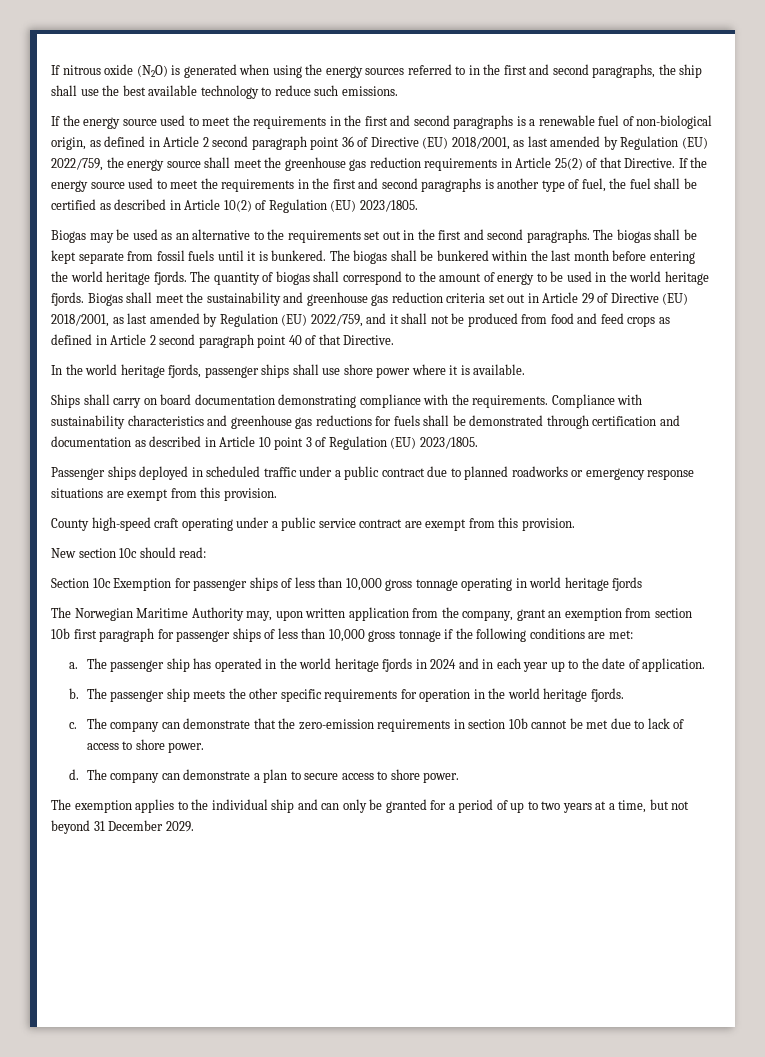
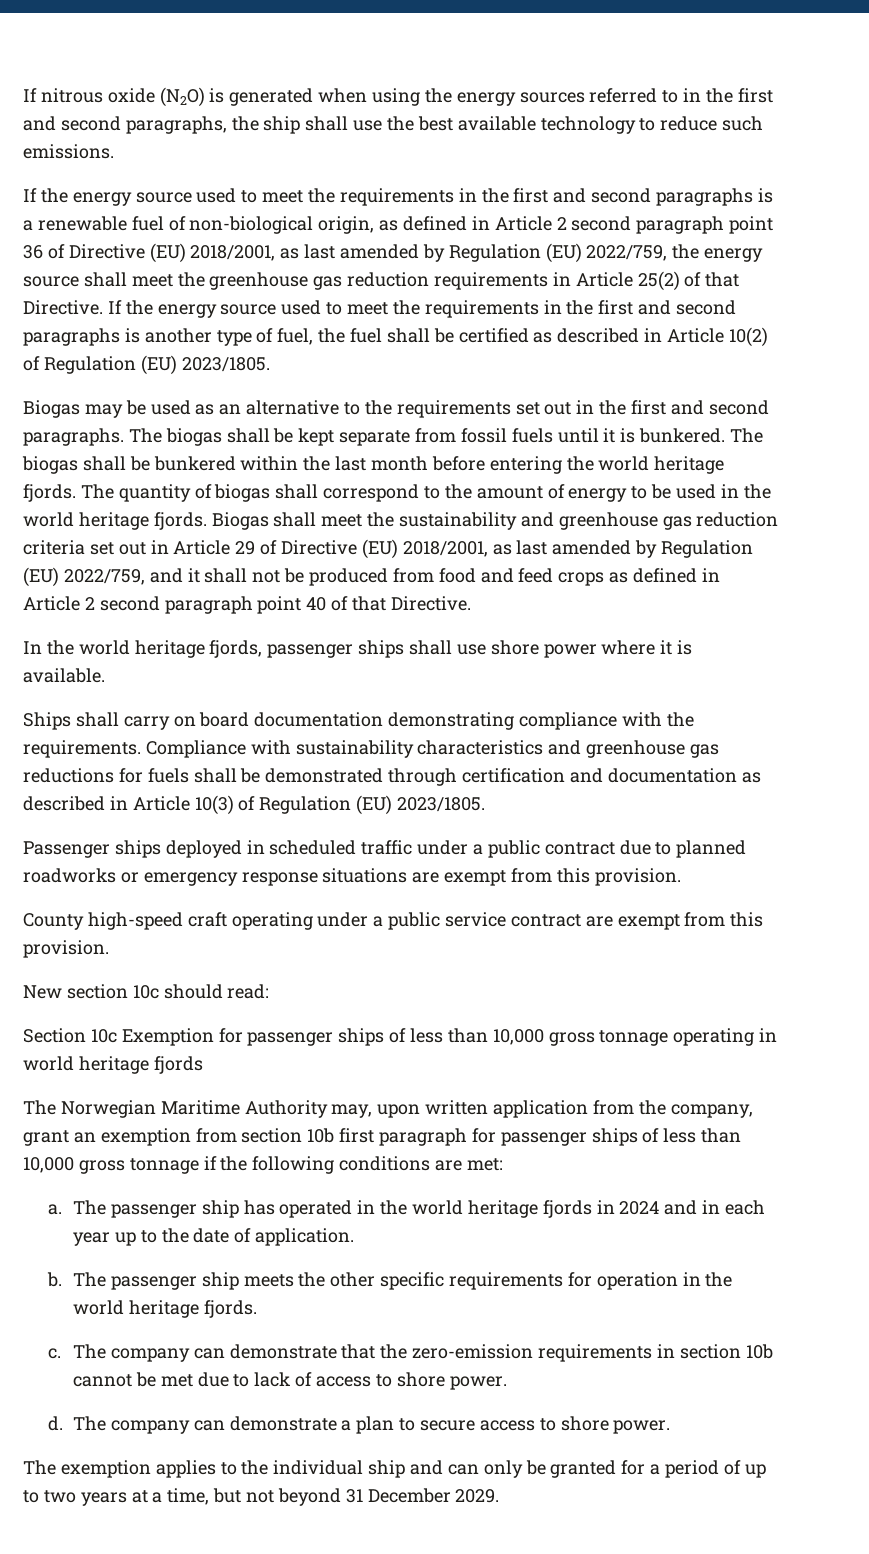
- Compliance with sustainability characteristics and greenhouse gas reductions for fuels shall be demonstrated through certification and documentation as described in Article 10 point 3 of Regulation (EU) 2023/1805.
+ Compliance with sustainability characteristics and greenhouse gas reductions for fuels shall be demonstrated through certification and documentation as described in Article 10(3) of Regulation (EU) 2023/1805.

